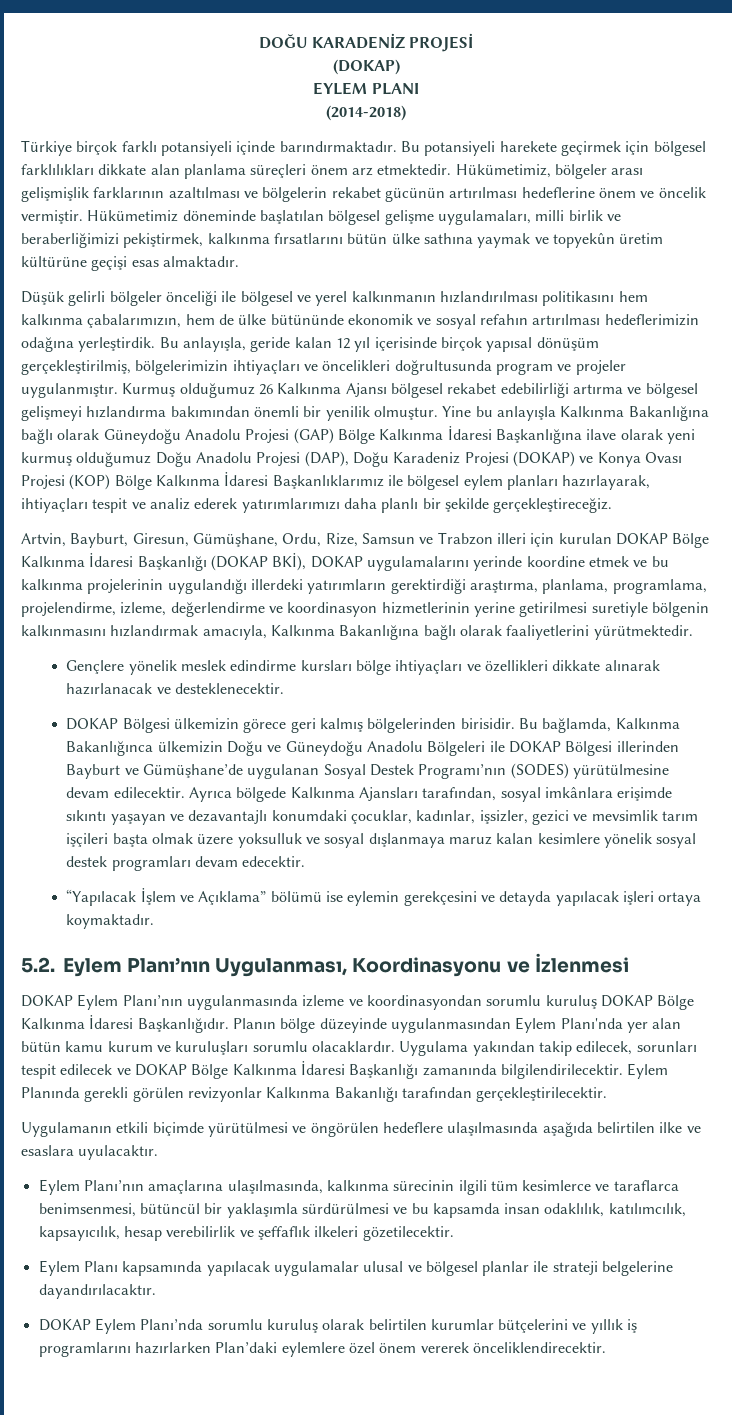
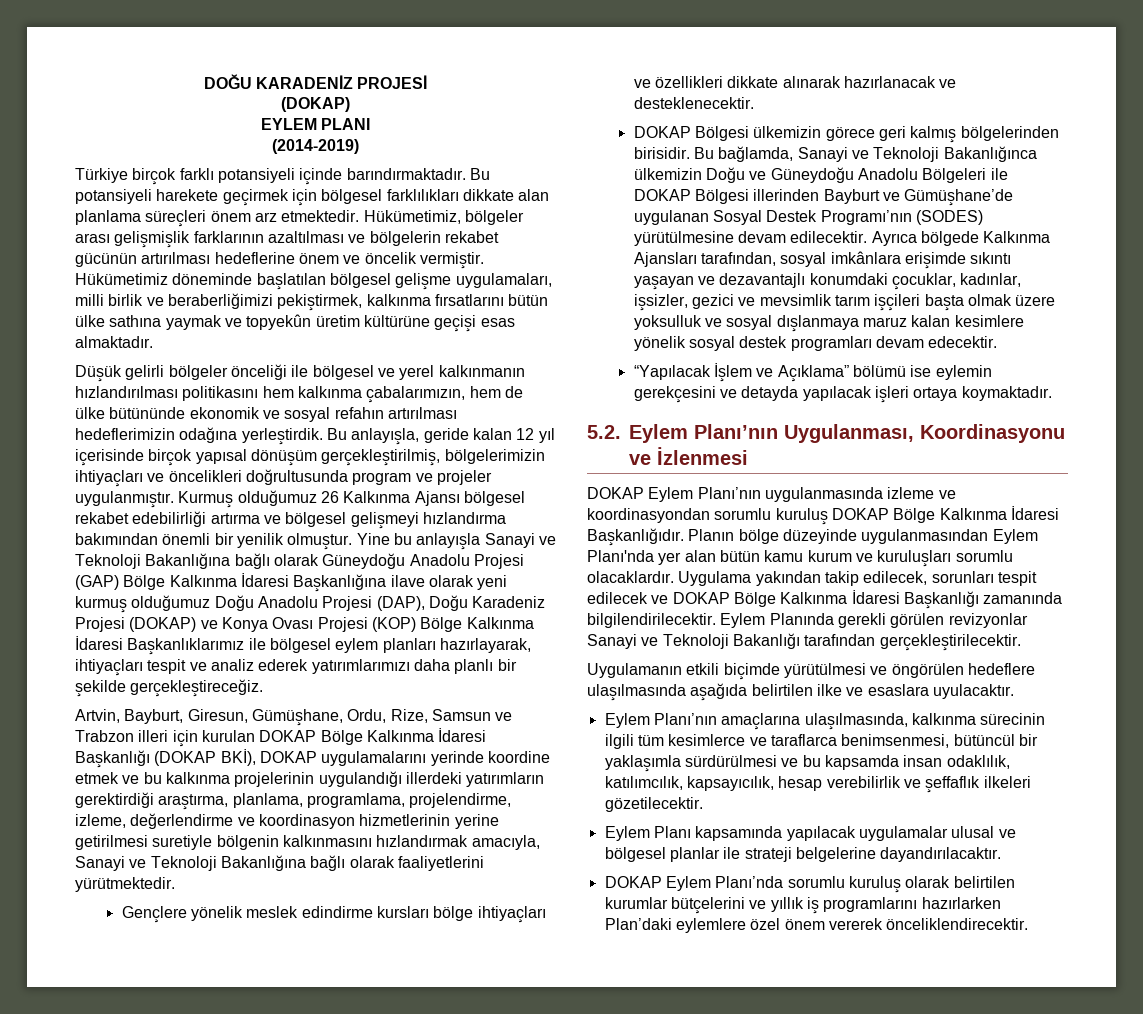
- (2014-2018)
+ (2014-2019)
- Yine bu anlayışla Kalkınma Bakanlığına bağlı olarak Güneydoğu Anadolu Projesi (GAP) Bölge Kalkınma İdaresi Başkanlığına ilave olarak yeni kurmuş olduğumuz Doğu Anadolu Projesi (DAP), Doğu Karadeniz Projesi (DOKAP) ve Konya Ovası Projesi (KOP) Bölge Kalkınma İdaresi Başkanlıklarımız ile bölgesel eylem planları hazırlayarak, ihtiyaçları tespit ve analiz ederek yatırımlarımızı daha planlı bir şekilde gerçekleştireceğiz.
+ Yine bu anlayışla Sanayi ve Teknoloji Bakanlığına bağlı olarak Güneydoğu Anadolu Projesi (GAP) Bölge Kalkınma İdaresi Başkanlığına ilave olarak yeni kurmuş olduğumuz Doğu Anadolu Projesi (DAP), Doğu Karadeniz Projesi (DOKAP) ve Konya Ovası Projesi (KOP) Bölge Kalkınma İdaresi Başkanlıklarımız ile bölgesel eylem planları hazırlayarak, ihtiyaçları tespit ve analiz ederek yatırımlarımızı daha planlı bir şekilde gerçekleştireceğiz.
- Artvin, Bayburt, Giresun, Gümüşhane, Ordu, Rize, Samsun ve Trabzon illeri için kurulan DOKAP Bölge Kalkınma İdaresi Başkanlığı (DOKAP BKİ), DOKAP uygulamalarını yerinde koordine etmek ve bu kalkınma projelerinin uygulandığı illerdeki yatırımların gerektirdiği araştırma, planlama, programlama, projelendirme, izleme, değerlendirme ve koordinasyon hizmetlerinin yerine getirilmesi suretiyle bölgenin kalkınmasını hızlandırmak amacıyla, Kalkınma Bakanlığına bağlı olarak faaliyetlerini yürütmektedir.
+ Artvin, Bayburt, Giresun, Gümüşhane, Ordu, Rize, Samsun ve Trabzon illeri için kurulan DOKAP Bölge Kalkınma İdaresi Başkanlığı (DOKAP BKİ), DOKAP uygulamalarını yerinde koordine etmek ve bu kalkınma projelerinin uygulandığı illerdeki yatırımların gerektirdiği araştırma, planlama, programlama, projelendirme, izleme, değerlendirme ve koordinasyon hizmetlerinin yerine getirilmesi suretiyle bölgenin kalkınmasını hızlandırmak amacıyla, Sanayi ve Teknoloji Bakanlığına bağlı olarak faaliyetlerini yürütmektedir.
- Bu bağlamda, Kalkınma Bakanlığınca ülkemizin Doğu ve Güneydoğu Anadolu Bölgeleri ile DOKAP Bölgesi illerinden Bayburt ve Gümüşhane’de uygulanan Sosyal Destek Programı’nın (SODES) yürütülmesine devam edilecektir.
+ Bu bağlamda, Sanayi ve Teknoloji Bakanlığınca ülkemizin Doğu ve Güneydoğu Anadolu Bölgeleri ile DOKAP Bölgesi illerinden Bayburt ve Gümüşhane’de uygulanan Sosyal Destek Programı’nın (SODES) yürütülmesine devam edilecektir.
- Eylem Planında gerekli görülen revizyonlar Kalkınma Bakanlığı tarafından gerçekleştirilecektir.
+ Eylem Planında gerekli görülen revizyonlar Sanayi ve Teknoloji Bakanlığı tarafından gerçekleştirilecektir.

